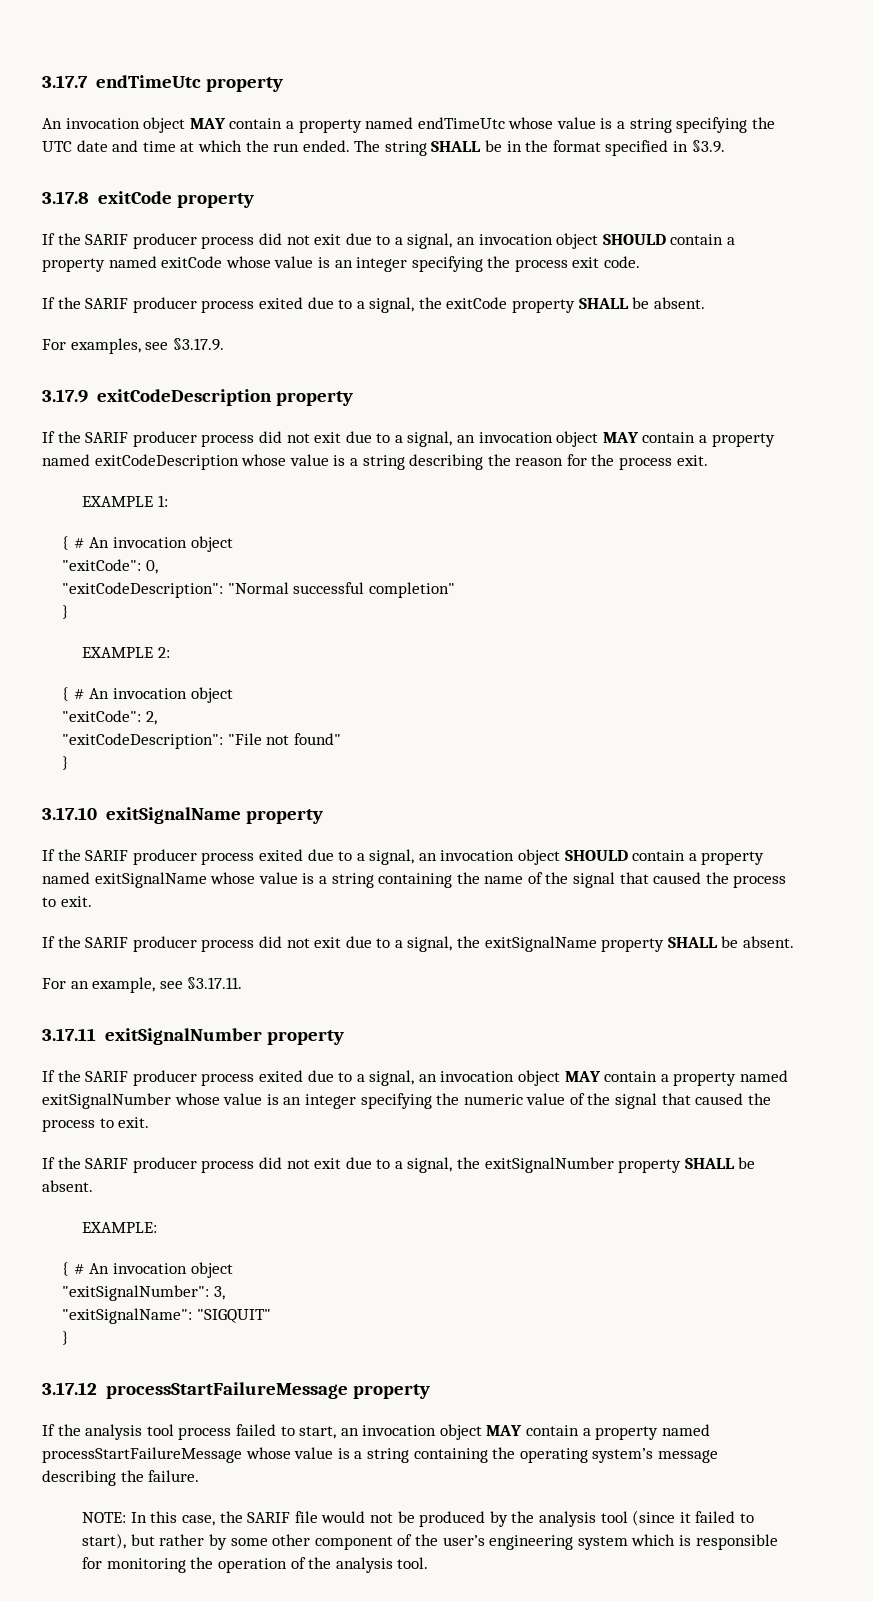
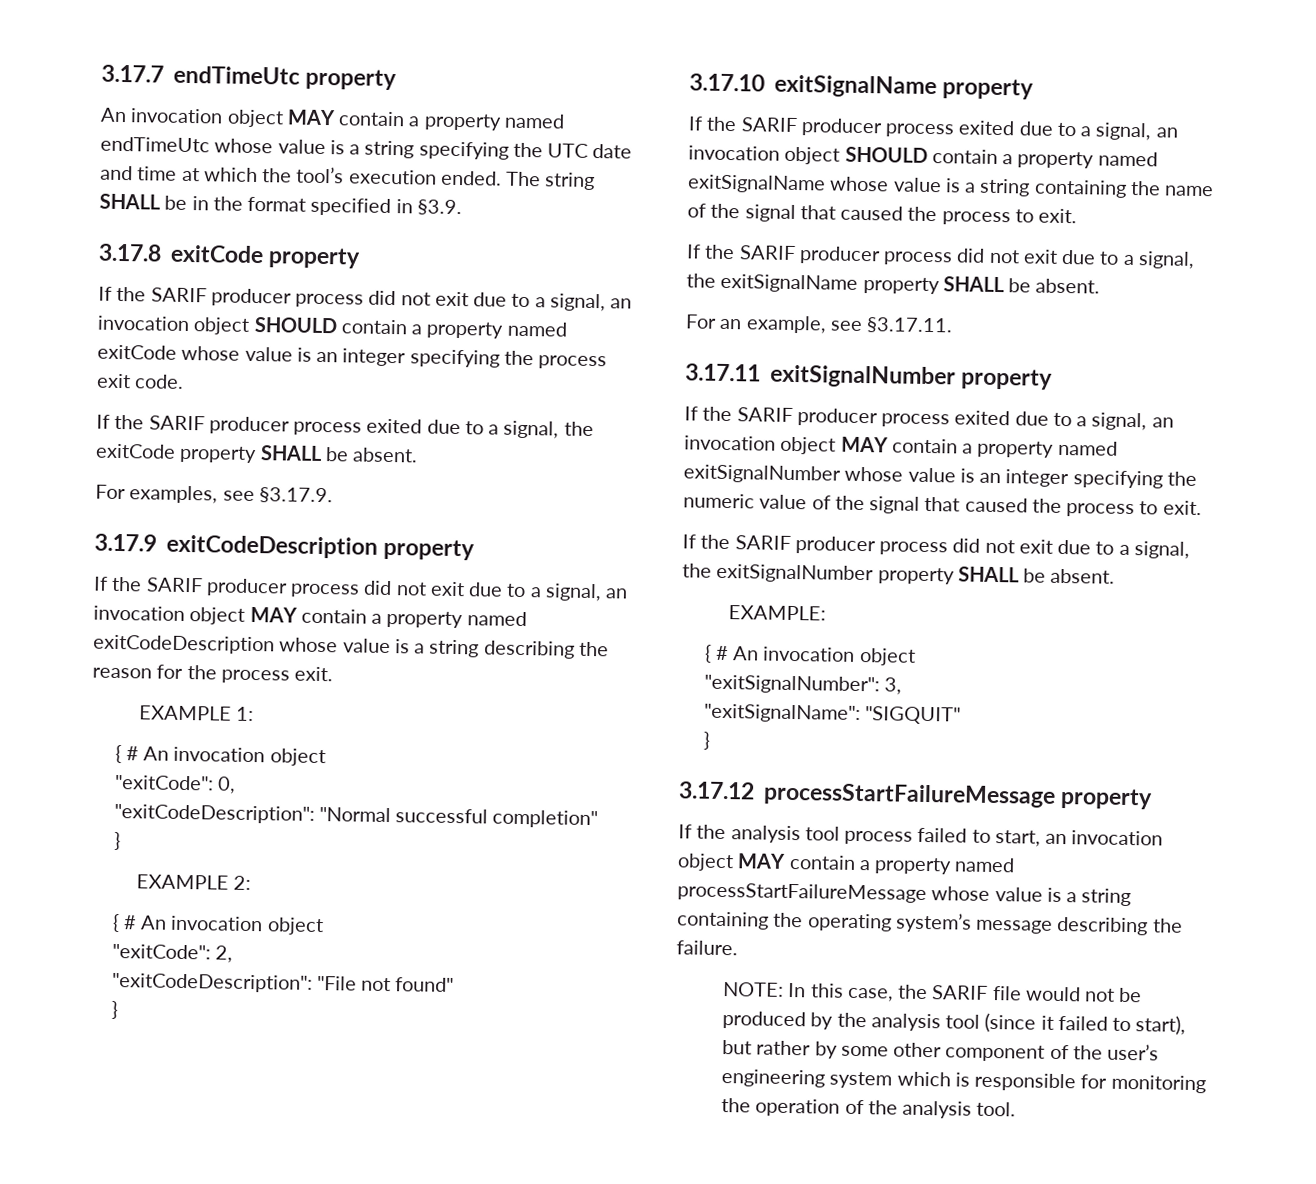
- An invocation object MAY contain a property named endTimeUtc whose value is a string specifying the UTC date and time at which the run ended.
+ An invocation object MAY contain a property named endTimeUtc whose value is a string specifying the UTC date and time at which the tool’s execution ended.

